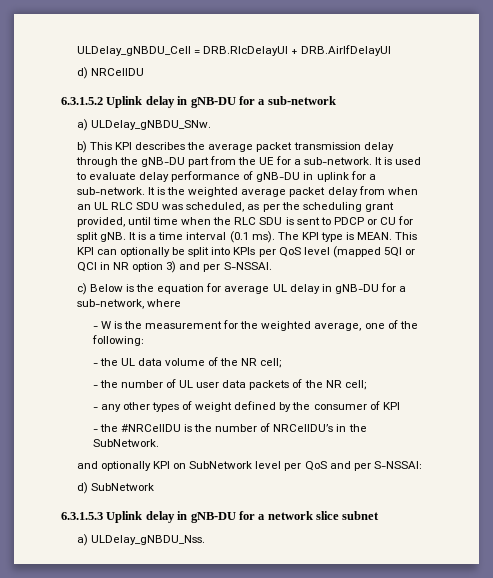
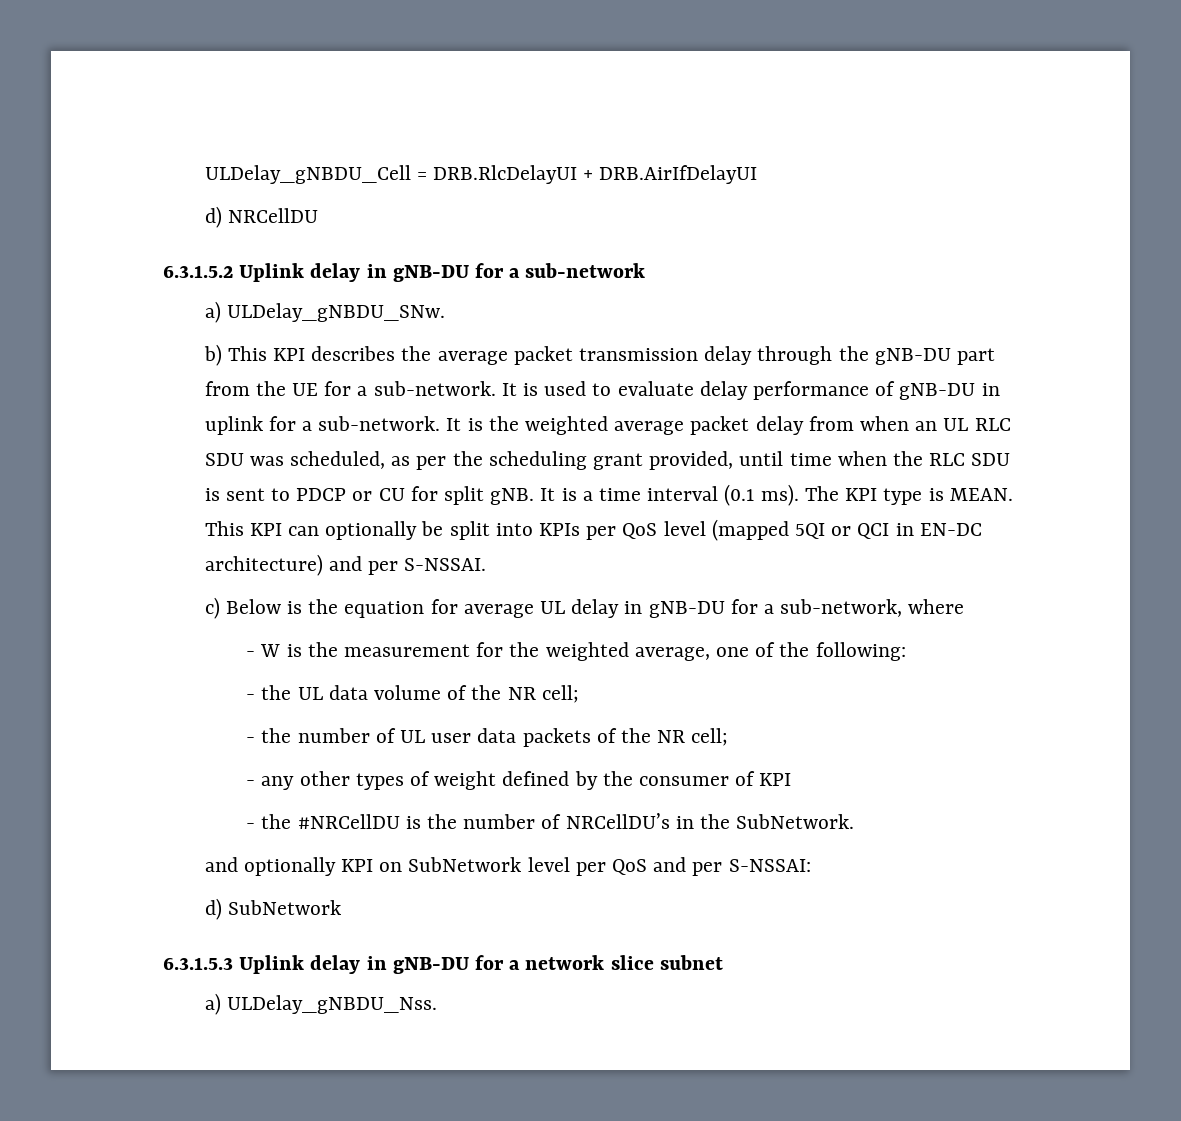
- This KPI can optionally be split into KPIs per QoS level (mapped 5QI or QCI in NR option 3) and per S-NSSAI.
+ This KPI can optionally be split into KPIs per QoS level (mapped 5QI or QCI in EN-DC architecture) and per S-NSSAI.

